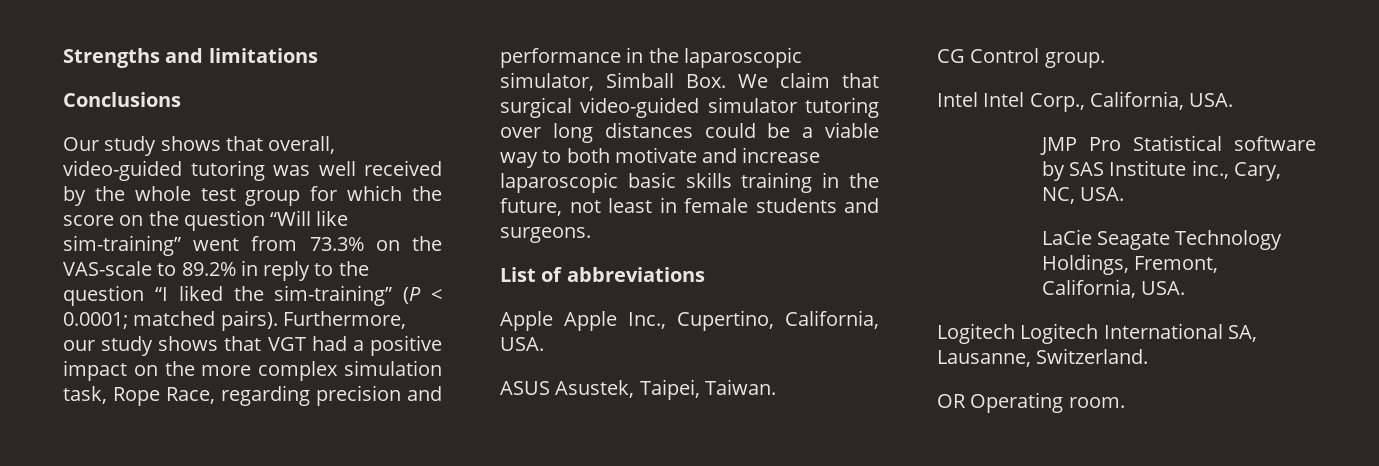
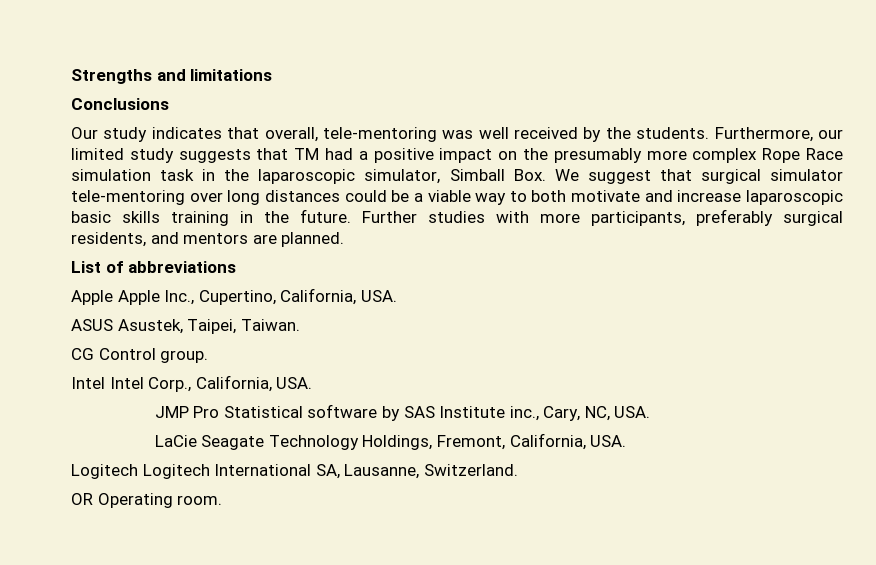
- Our study shows that overall, video-guided tutoring was well received by the whole test group for which the score on the question “Will like sim-training” went from 73.3% on the VAS-scale to 89.2% in reply to the question “I liked the sim-training” (P < 0.0001; matched pairs). Furthermore, our study shows that VGT had a positive impact on the more complex simulation task, Rope Race, regarding precision and performance in the laparoscopic simulator, Simball Box. We claim that surgical video-guided simulator tutoring over long distances could be a viable way to both motivate and increase laparoscopic basic skills training in the future, not least in female students and surgeons.
+ Our study indicates that overall, tele-mentoring was well received by the students. Furthermore, our limited study suggests that TM had a positive impact on the presumably more complex Rope Race simulation task in the laparoscopic simulator, Simball Box. We suggest that surgical simulator tele-mentoring over long distances could be a viable way to both motivate and increase laparoscopic basic skills training in the future. Further studies with more participants, preferably surgical residents, and mentors are planned.

